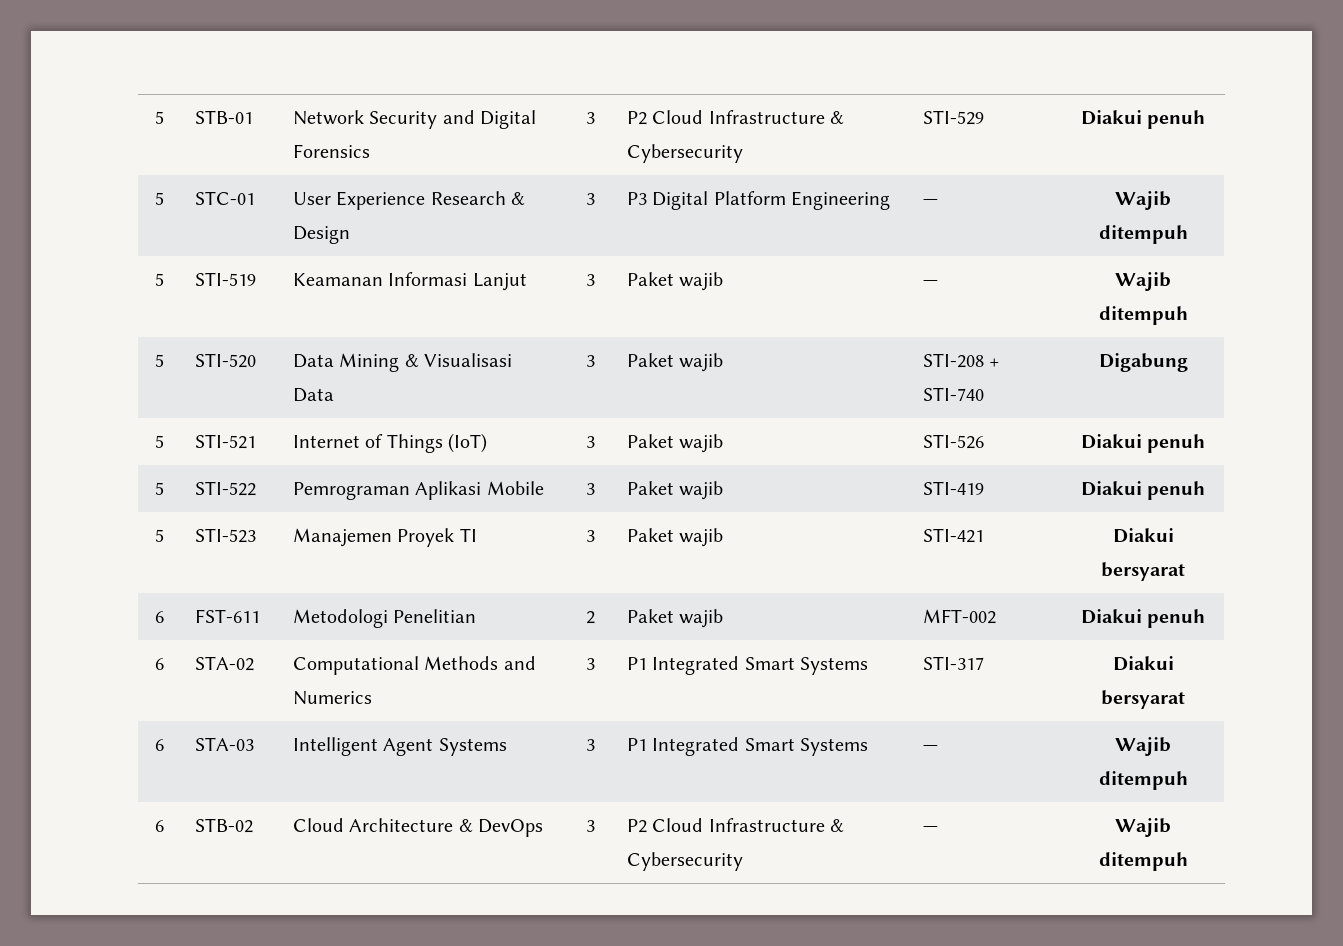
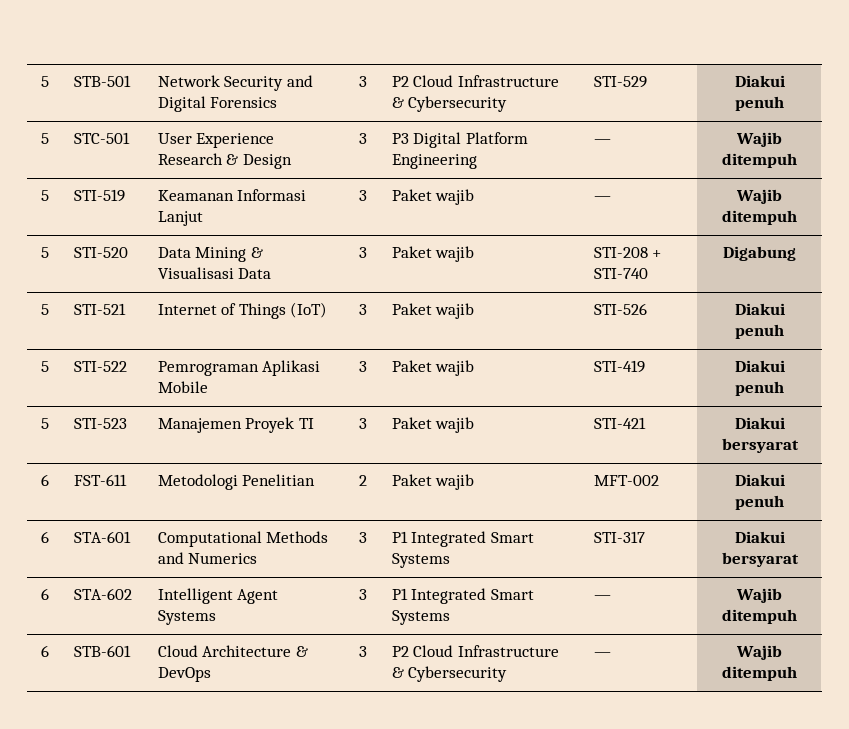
- 5 | STB-01 | Network Security and Digital Forensics | 3 | P2 Cloud Infrastructure & Cybersecurity | STI-529 | Diakui penuh
+ 5 | STB-501 | Network Security and Digital Forensics | 3 | P2 Cloud Infrastructure & Cybersecurity | STI-529 | Diakui penuh
- 5 | STC-01 | User Experience Research & Design | 3 | P3 Digital Platform Engineering | — | Wajib ditempuh
+ 5 | STC-501 | User Experience Research & Design | 3 | P3 Digital Platform Engineering | — | Wajib ditempuh
- 6 | STA-02 | Computational Methods and Numerics | 3 | P1 Integrated Smart Systems | STI-317 | Diakui bersyarat
+ 6 | STA-601 | Computational Methods and Numerics | 3 | P1 Integrated Smart Systems | STI-317 | Diakui bersyarat
- 6 | STA-03 | Intelligent Agent Systems | 3 | P1 Integrated Smart Systems | — | Wajib ditempuh
+ 6 | STA-602 | Intelligent Agent Systems | 3 | P1 Integrated Smart Systems | — | Wajib ditempuh
- 6 | STB-02 | Cloud Architecture & DevOps | 3 | P2 Cloud Infrastructure & Cybersecurity | — | Wajib ditempuh
+ 6 | STB-601 | Cloud Architecture & DevOps | 3 | P2 Cloud Infrastructure & Cybersecurity | — | Wajib ditempuh

